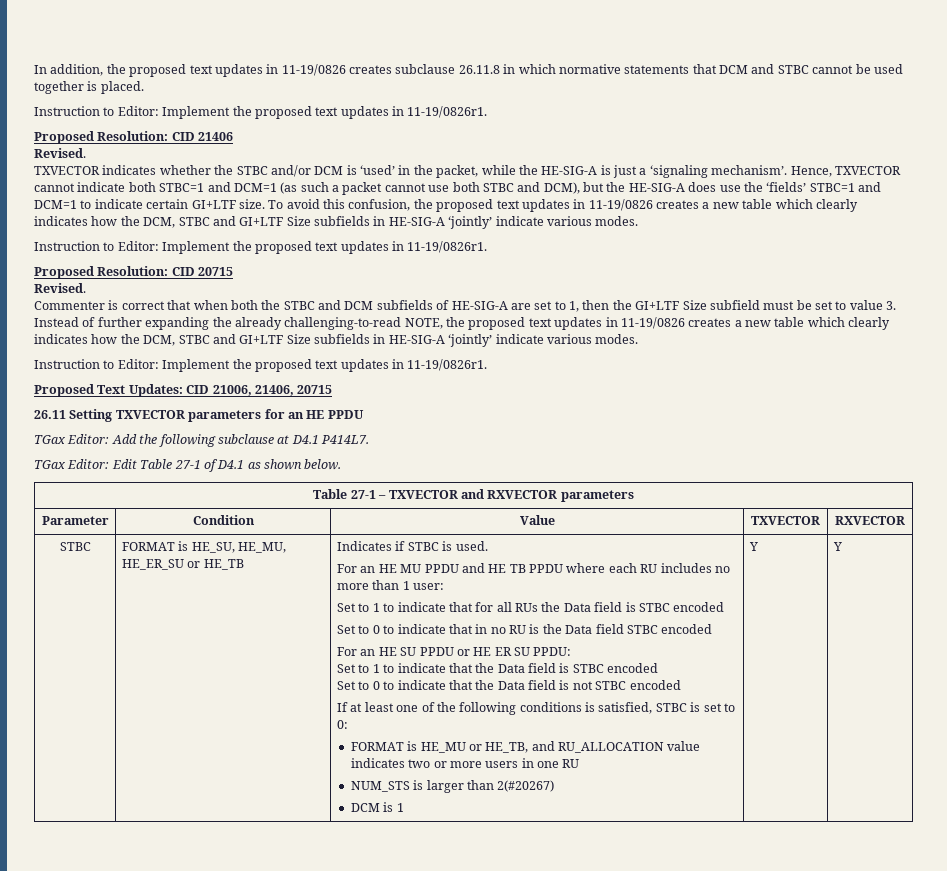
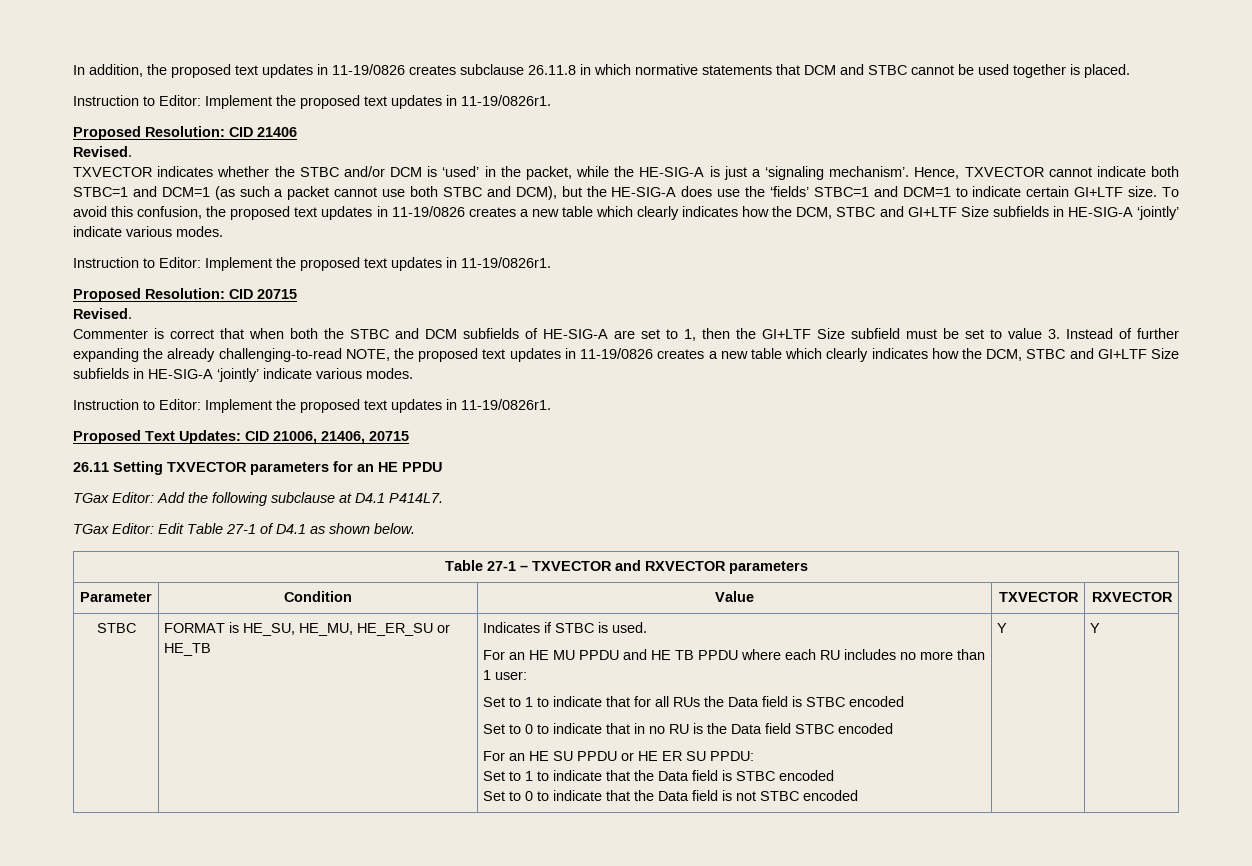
- If at least one of the following conditions is satisfied, STBC is set to 0:
- FORMAT is HE_MU or HE_TB, and RU_ALLOCATION value indicates two or more users in one RU
- NUM_STS is larger than 2(#20267)
- DCM is 1

